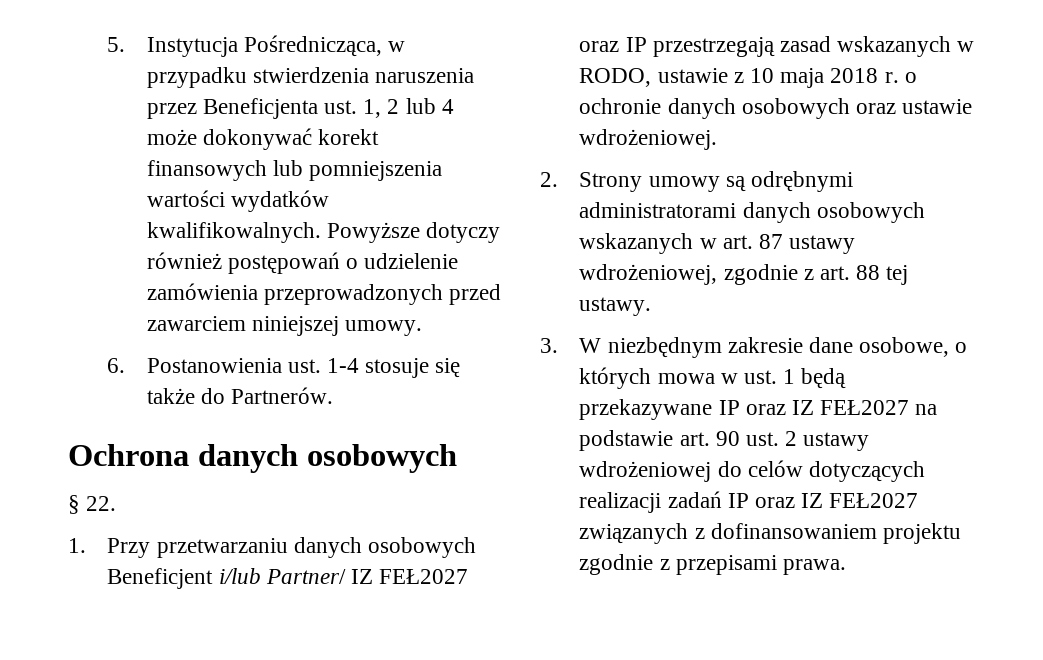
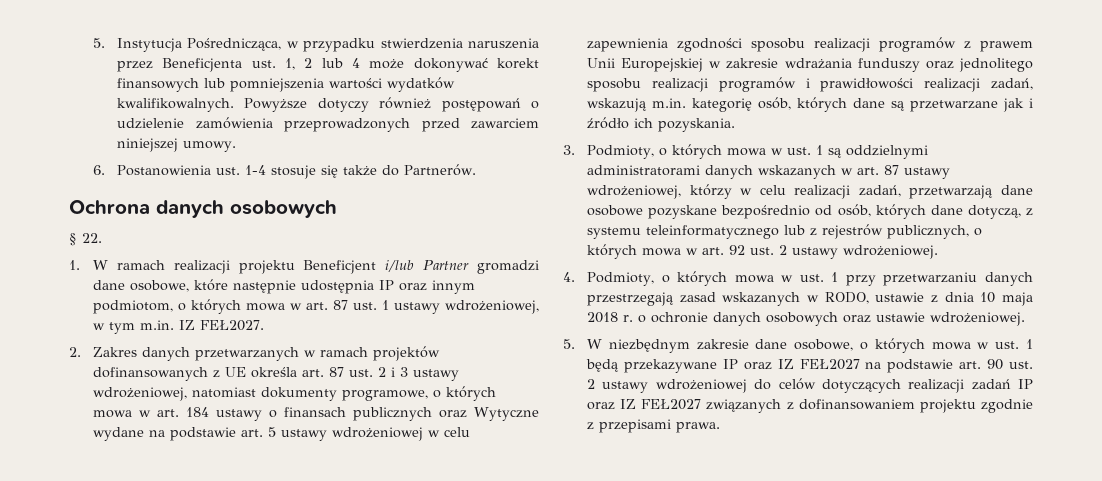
- 1. Przy przetwarzaniu danych osobowych Beneficjent i/lub Partner/ IZ FEŁ2027 oraz IP przestrzegają zasad wskazanych w RODO, ustawie z 10 maja 2018 r. o ochronie danych osobowych oraz ustawie wdrożeniowej.
+ 1. W ramach realizacji projektu Beneficjent i/lub Partner gromadzi dane osobowe, które następnie udostępnia IP oraz innym podmiotom, o których mowa w art. 87 ust. 1 ustawy wdrożeniowej, w tym m.in. IZ FEŁ2027.
+ 2. Zakres danych przetwarzanych w ramach projektów dofinansowanych z UE określa art. 87 ust. 2 i 3 ustawy wdrożeniowej, natomiast dokumenty programowe, o których mowa w art. 184 ustawy o finansach publicznych oraz Wytyczne wydane na podstawie art. 5 ustawy wdrożeniowej w celu zapewnienia zgodności sposobu realizacji programów z prawem Unii Europejskiej w zakresie wdrażania funduszy oraz jednolitego sposobu realizacji programów i prawidłowości realizacji zadań, wskazują m.in. kategorię osób, których dane są przetwarzane jak i źródło ich pozyskania.
+ 3. Podmioty, o których mowa w ust. 1 są oddzielnymi administratorami danych wskazanych w art. 87 ustawy wdrożeniowej, którzy w celu realizacji zadań, przetwarzają dane osobowe pozyskane bezpośrednio od osób, których dane dotyczą, z systemu teleinformatycznego lub z rejestrów publicznych, o których mowa w art. 92 ust. 2 ustawy wdrożeniowej.
+ 4. Podmioty, o których mowa w ust. 1 przy przetwarzaniu danych przestrzegają zasad wskazanych w RODO, ustawie z dnia 10 maja 2018 r. o ochronie danych osobowych oraz ustawie wdrożeniowej.
- 2. Strony umowy są odrębnymi administratorami danych osobowych wskazanych w art. 87 ustawy wdrożeniowej, zgodnie z art. 88 tej ustawy.
- 3. W niezbędnym zakresie dane osobowe, o których mowa w ust. 1 będą przekazywane IP oraz IZ FEŁ2027 na podstawie art. 90 ust. 2 ustawy wdrożeniowej do celów dotyczących realizacji zadań IP oraz IZ FEŁ2027 związanych z dofinansowaniem projektu zgodnie z przepisami prawa.
+ 5. W niezbędnym zakresie dane osobowe, o których mowa w ust. 1 będą przekazywane IP oraz IZ FEŁ2027 na podstawie art. 90 ust. 2 ustawy wdrożeniowej do celów dotyczących realizacji zadań IP oraz IZ FEŁ2027 związanych z dofinansowaniem projektu zgodnie z przepisami prawa.

